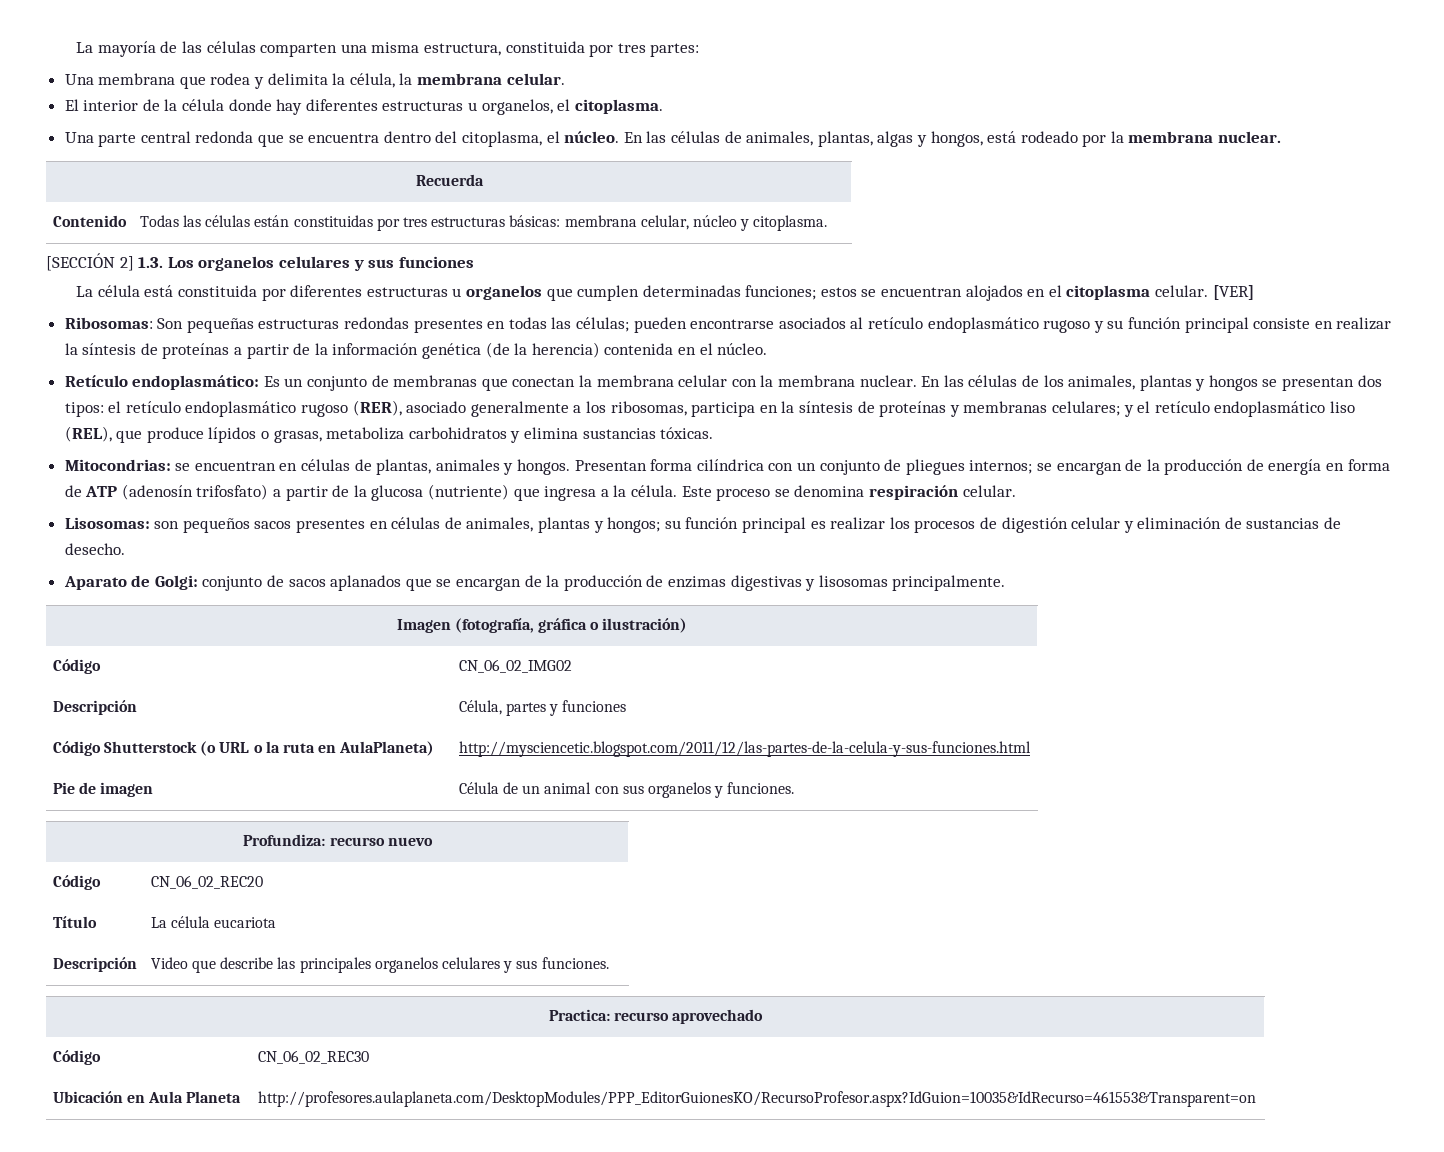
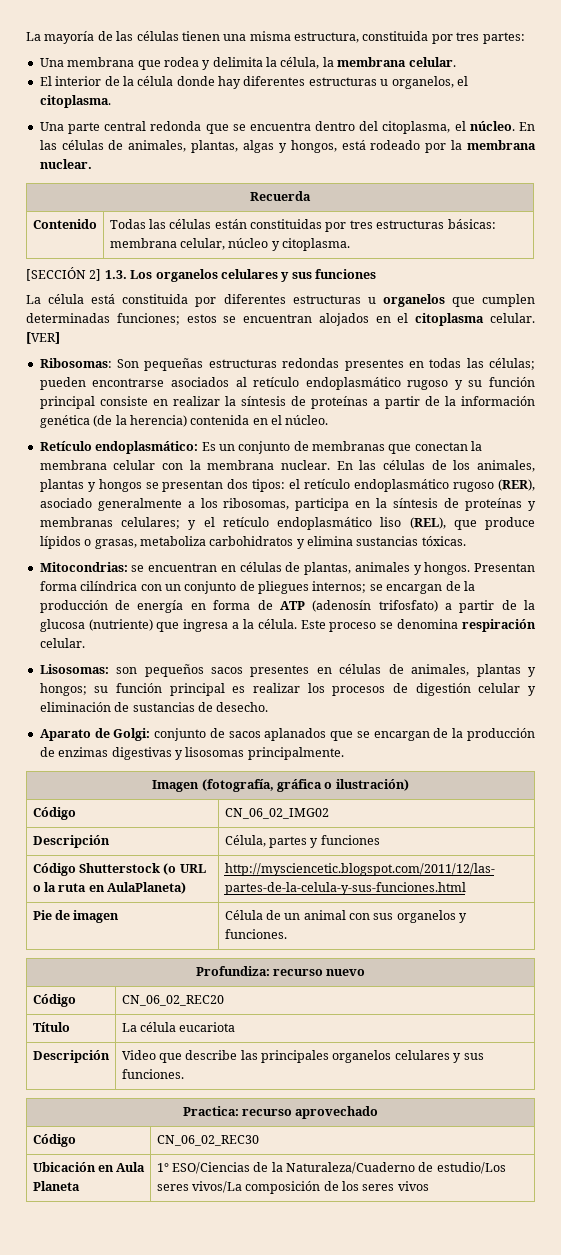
- La mayoría de las células comparten una misma estructura, constituida por tres partes:
+ La mayoría de las células tienen una misma estructura, constituida por tres partes:
- Ubicación en Aula Planeta | http://profesores.aulaplaneta.com/DesktopModules/PPP_EditorGuionesKO/RecursoProfesor.aspx?IdGuion=10035&IdRecurso=461553&Transparent=on
+ Ubicación en Aula Planeta | 1° ESO/Ciencias de la Naturaleza/Cuaderno de estudio/Los seres vivos/La composición de los seres vivos

